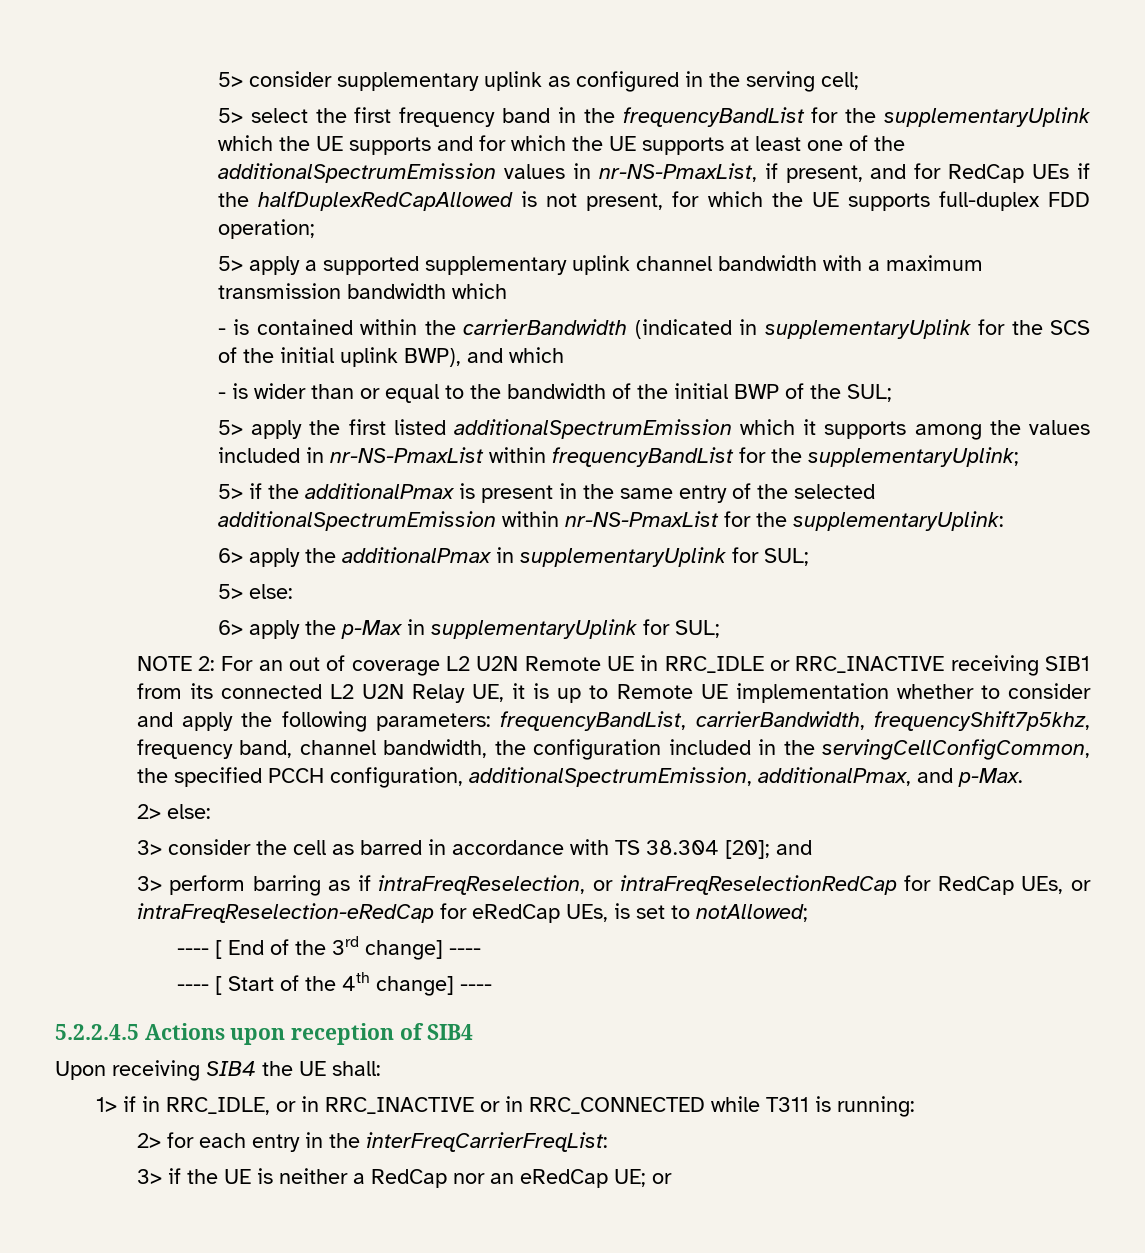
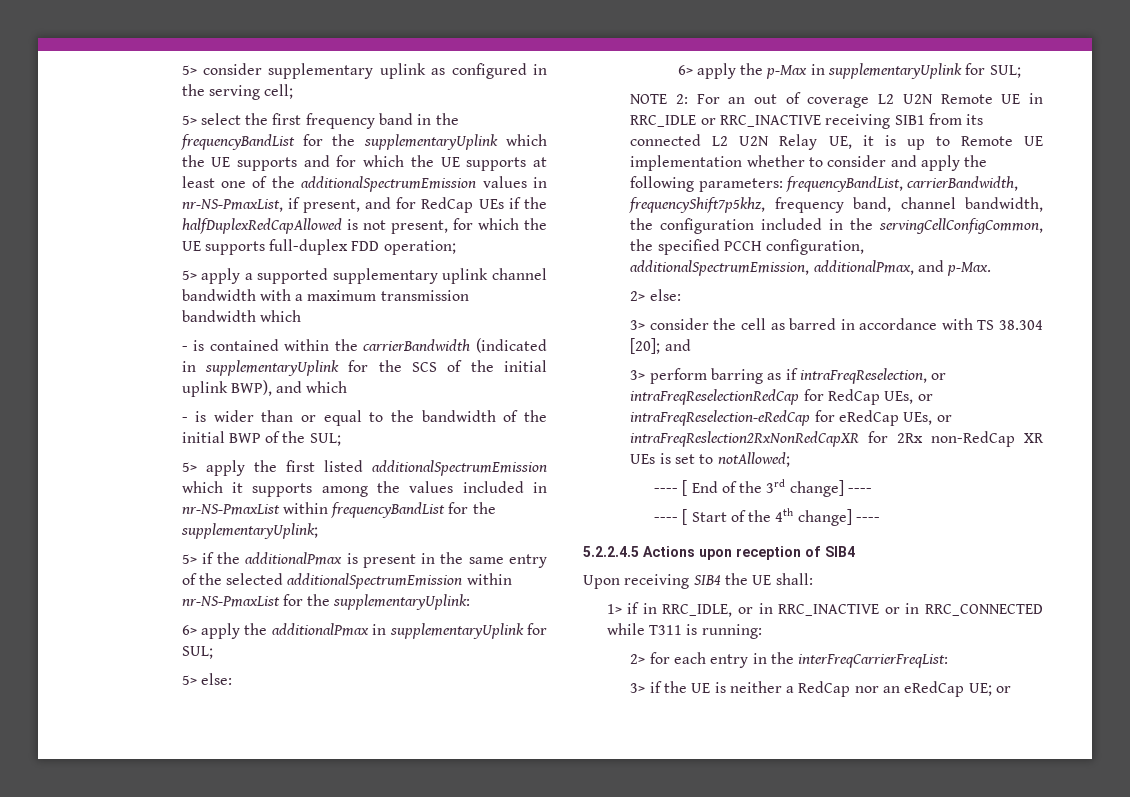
- 3> perform barring as if intraFreqReselection, or intraFreqReselectionRedCap for RedCap UEs, or intraFreqReselection-eRedCap for eRedCap UEs, is set to notAllowed;
+ 3> perform barring as if intraFreqReselection, or intraFreqReselectionRedCap for RedCap UEs, or intraFreqReselection-eRedCap for eRedCap UEs, or intraFreqReslection2RxNonRedCapXR for 2Rx non-RedCap XR UEs is set to notAllowed;

